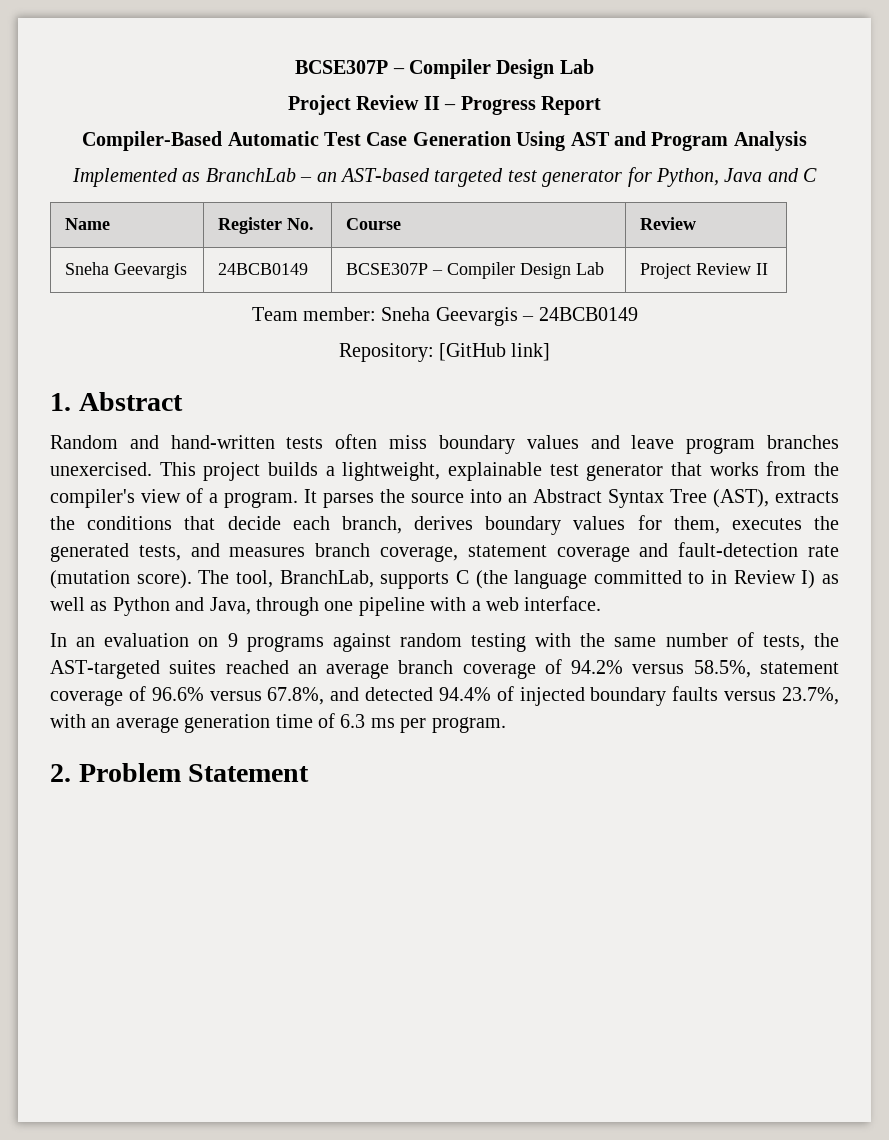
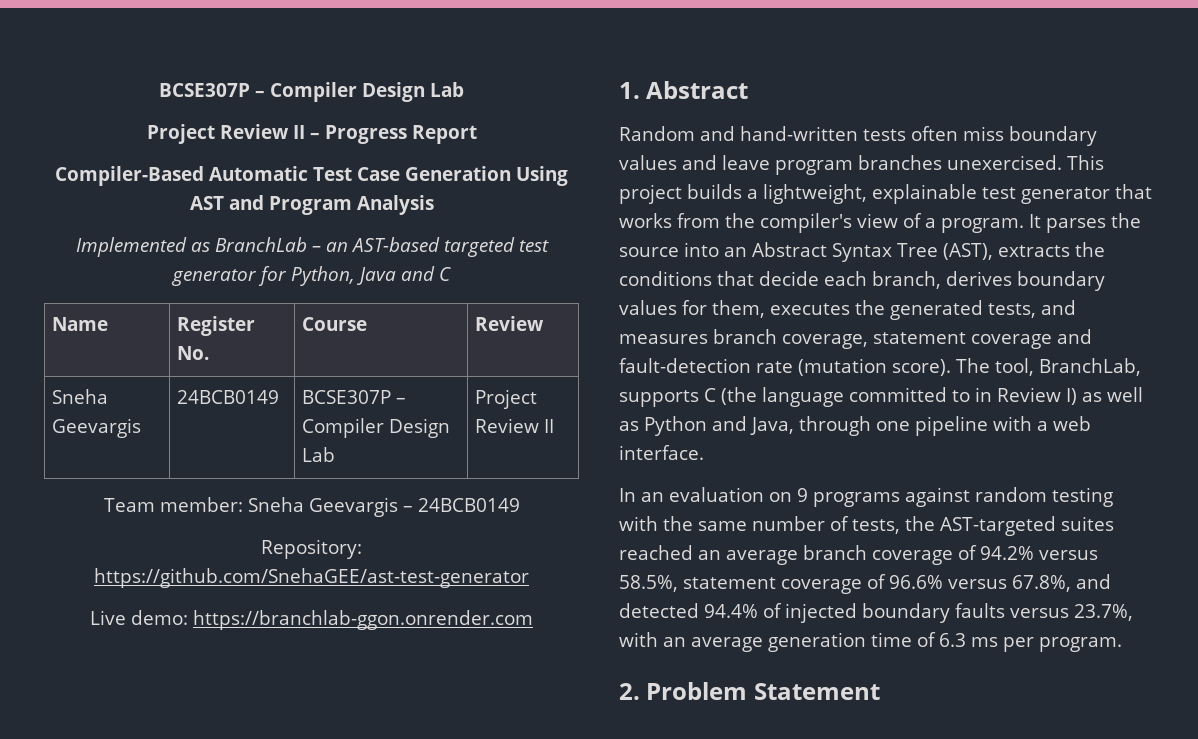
- Repository: [GitHub link]
+ Repository: https://github.com/SnehaGEE/ast-test-generator
+ Live demo: https://branchlab-ggon.onrender.com

